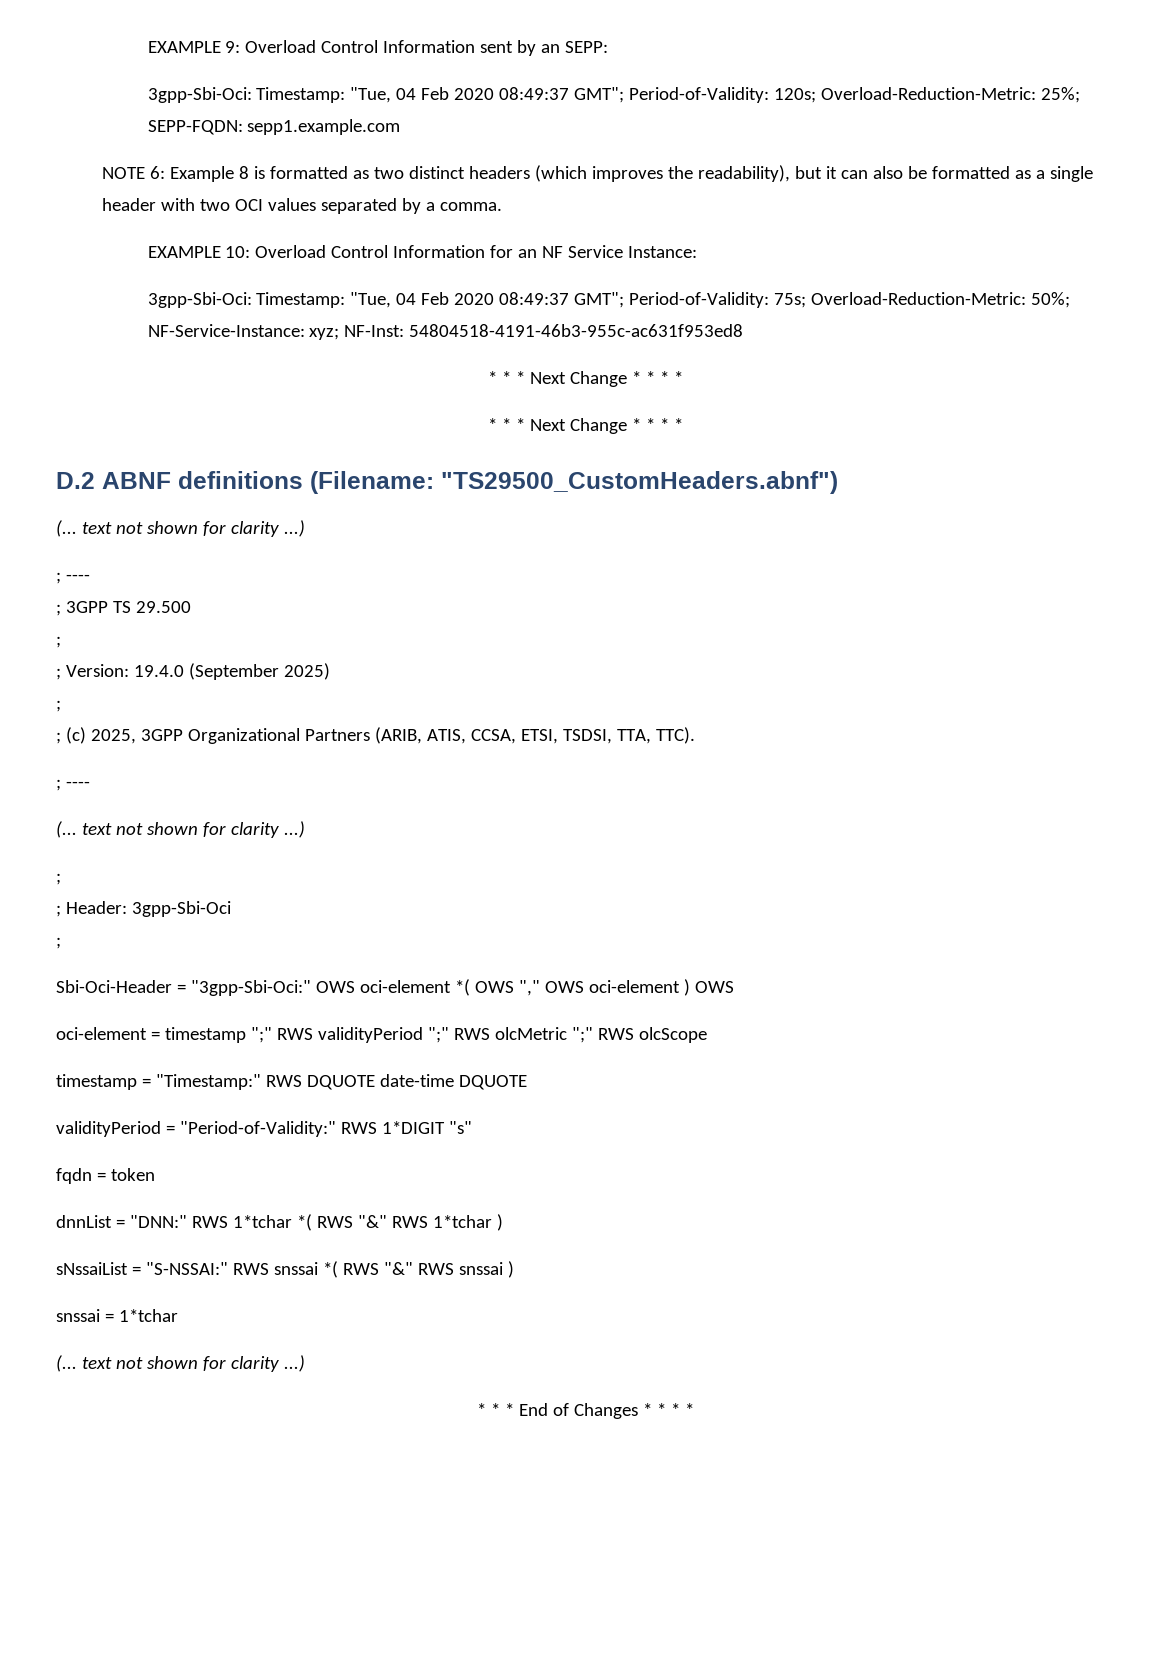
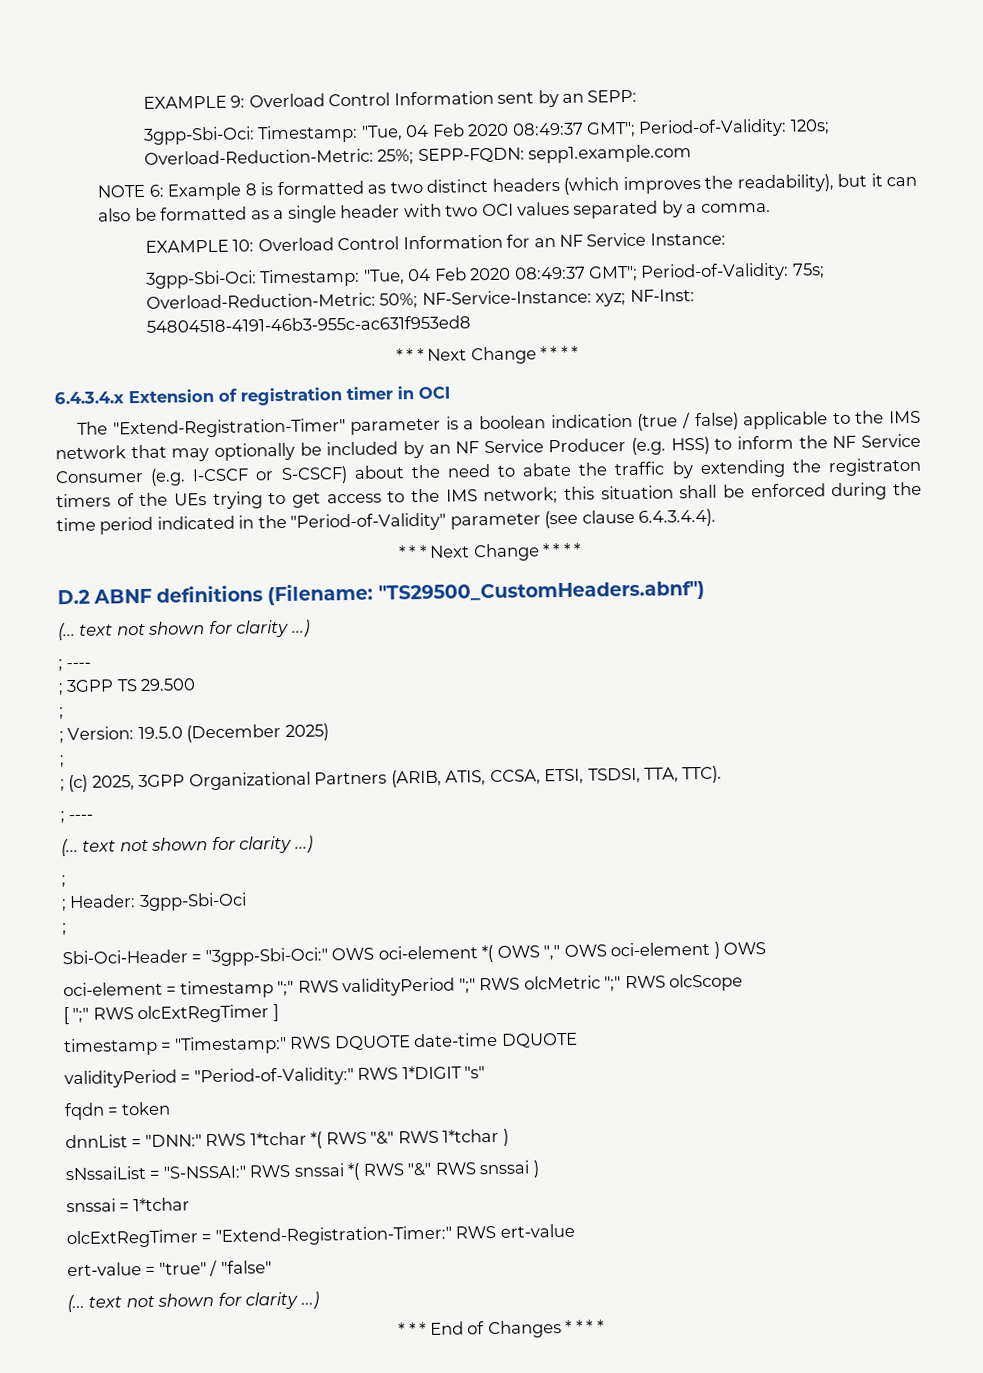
+ 6.4.3.4.x Extension of registration timer in OCI
+ The "Extend-Registration-Timer" parameter is a boolean indication (true / false) applicable to the IMS network that may optionally be included by an NF Service Producer (e.g. HSS) to inform the NF Service Consumer (e.g. I-CSCF or S-CSCF) about the need to abate the traffic by extending the registraton timers of the UEs trying to get access to the IMS network; this situation shall be enforced during the time period indicated in the "Period-of-Validity" parameter (see clause 6.4.3.4.4).
- ; Version: 19.4.0 (September 2025)
+ ; Version: 19.5.0 (December 2025)
+ [ ";" RWS olcExtRegTimer ]
+ olcExtRegTimer = "Extend-Registration-Timer:" RWS ert-value
+ ert-value = "true" / "false"

